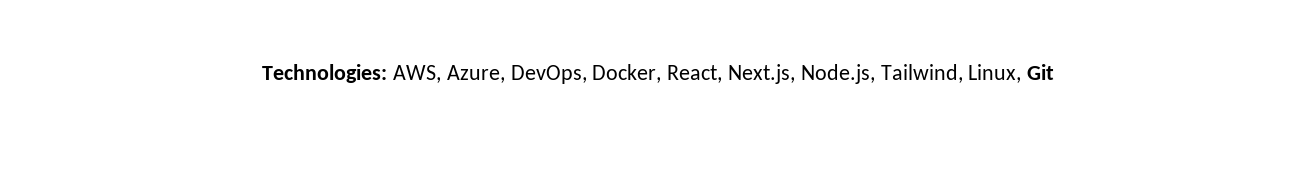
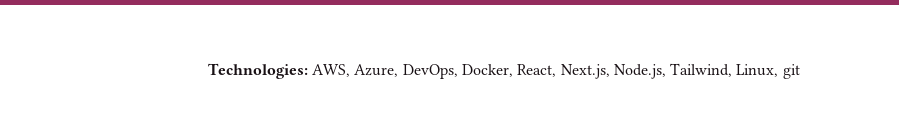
- Technologies: AWS, Azure, DevOps, Docker, React, Next.js, Node.js, Tailwind, Linux, Git
+ Technologies: AWS, Azure, DevOps, Docker, React, Next.js, Node.js, Tailwind, Linux, git

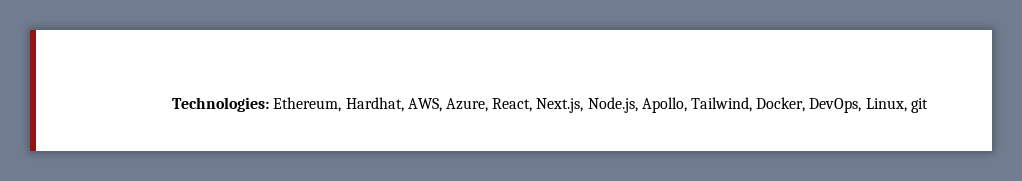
- Technologies: AWS, Azure, DevOps, Docker, React, Next.js, Node.js, Tailwind, Linux, git
+ Technologies: Ethereum, Hardhat, AWS, Azure, React, Next.js, Node.js, Apollo, Tailwind, Docker, DevOps, Linux, git

